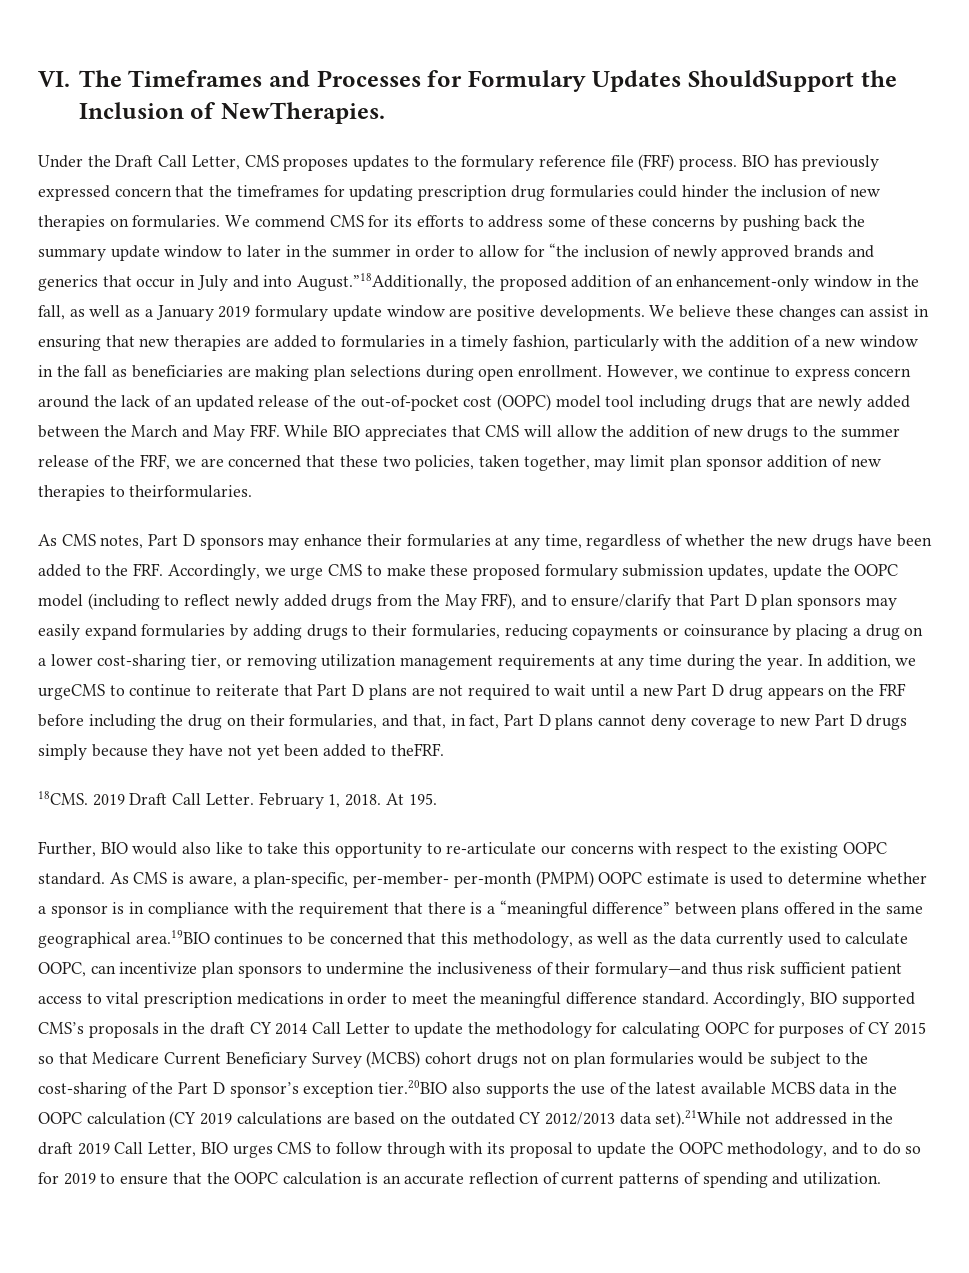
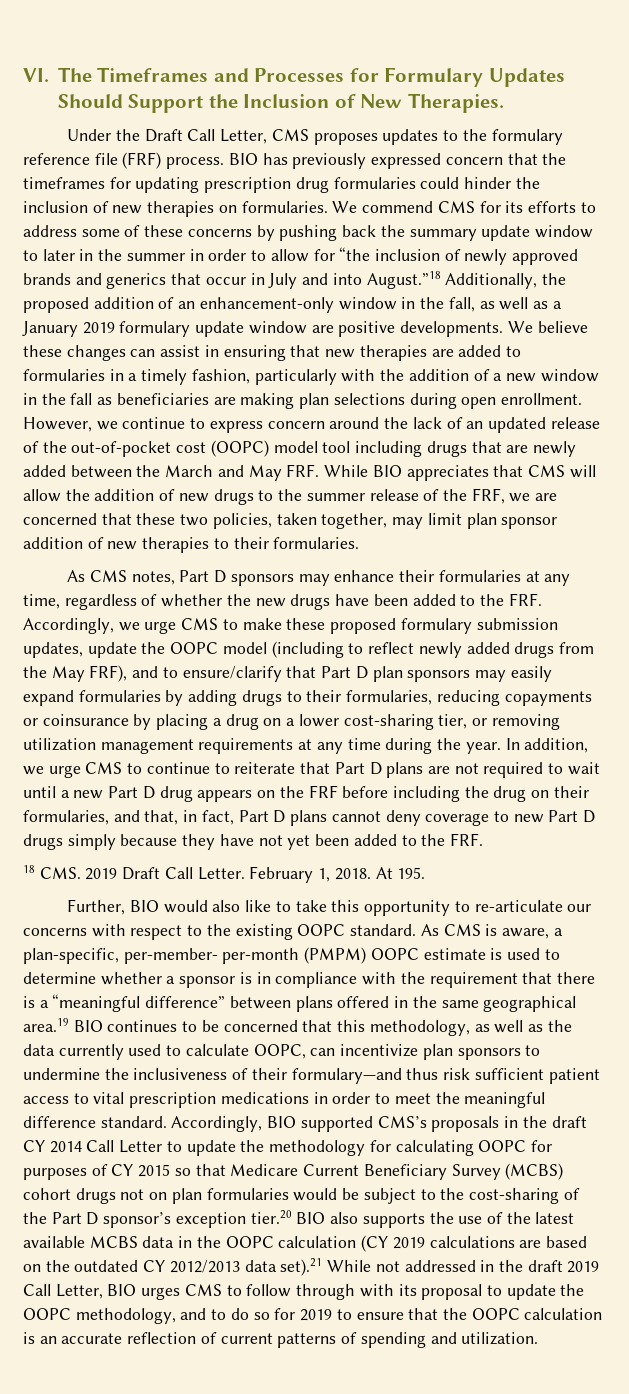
- VI. The Timeframes and Processes for Formulary Updates ShouldSupport the Inclusion of NewTherapies.
+ VI. The Timeframes and Processes for Formulary Updates Should Support the Inclusion of New Therapies.
- We commend CMS for its efforts to address some of these concerns by pushing back the summary update window to later in the summer in order to allow for “the inclusion of newly approved brands and generics that occur in July and into August.”18Additionally, the proposed addition of an enhancement-only window in the fall, as well as a January 2019 formulary update window are positive developments.
+ We commend CMS for its efforts to address some of these concerns by pushing back the summary update window to later in the summer in order to allow for “the inclusion of newly approved brands and generics that occur in July and into August.”18 Additionally, the proposed addition of an enhancement-only window in the fall, as well as a January 2019 formulary update window are positive developments.
- However, we continue to express concern around the lack of an updated release of the out-of-pocket cost (OOPC) model tool including drugs that are newly added between the March and May FRF. While BIO appreciates that CMS will allow the addition of new drugs to the summer release of the FRF, we are concerned that these two policies, taken together, may limit plan sponsor addition of new therapies to theirformularies.
+ However, we continue to express concern around the lack of an updated release of the out-of-pocket cost (OOPC) model tool including drugs that are newly added between the March and May FRF. While BIO appreciates that CMS will allow the addition of new drugs to the summer release of the FRF, we are concerned that these two policies, taken together, may limit plan sponsor addition of new therapies to their formularies.
- In addition, we urgeCMS to continue to reiterate that Part D plans are not required to wait until a new Part D drug appears on the FRF before including the drug on their formularies, and that, in fact, Part D plans cannot deny coverage to new Part D drugs simply because they have not yet been added to theFRF.
- 18CMS. 2019 Draft Call Letter.
+ In addition, we urge CMS to continue to reiterate that Part D plans are not required to wait until a new Part D drug appears on the FRF before including the drug on their formularies, and that, in fact, Part D plans cannot deny coverage to new Part D drugs simply because they have not yet been added to the FRF.
+ 18 CMS. 2019 Draft Call Letter.
- As CMS is aware, a plan-specific, per-member- per-month (PMPM) OOPC estimate is used to determine whether a sponsor is in compliance with the requirement that there is a “meaningful difference” between plans offered in the same geographical area.19BIO continues to be concerned that this methodology, as well as the data currently used to calculate OOPC, can incentivize plan sponsors to undermine the inclusiveness of their formulary—and thus risk sufficient patient access to vital prescription medications in order to meet the meaningful difference standard.
+ As CMS is aware, a plan-specific, per-member- per-month (PMPM) OOPC estimate is used to determine whether a sponsor is in compliance with the requirement that there is a “meaningful difference” between plans offered in the same geographical area.19 BIO continues to be concerned that this methodology, as well as the data currently used to calculate OOPC, can incentivize plan sponsors to undermine the inclusiveness of their formulary—and thus risk sufficient patient access to vital prescription medications in order to meet the meaningful difference standard.
- Accordingly, BIO supported CMS’s proposals in the draft CY 2014 Call Letter to update the methodology for calculating OOPC for purposes of CY 2015 so that Medicare Current Beneficiary Survey (MCBS) cohort drugs not on plan formularies would be subject to the cost-sharing of the Part D sponsor’s exception tier.20BIO also supports the use of the latest available MCBS data in the OOPC calculation (CY 2019 calculations are based on the outdated CY 2012/2013 data set).21While not addressed in the draft 2019 Call Letter, BIO urges CMS to follow through with its proposal to update the OOPC methodology, and to do so for 2019 to ensure that the OOPC calculation is an accurate reflection of current patterns of spending and utilization.
+ Accordingly, BIO supported CMS’s proposals in the draft CY 2014 Call Letter to update the methodology for calculating OOPC for purposes of CY 2015 so that Medicare Current Beneficiary Survey (MCBS) cohort drugs not on plan formularies would be subject to the cost-sharing of the Part D sponsor’s exception tier.20 BIO also supports the use of the latest available MCBS data in the OOPC calculation (CY 2019 calculations are based on the outdated CY 2012/2013 data set).21 While not addressed in the draft 2019 Call Letter, BIO urges CMS to follow through with its proposal to update the OOPC methodology, and to do so for 2019 to ensure that the OOPC calculation is an accurate reflection of current patterns of spending and utilization.

